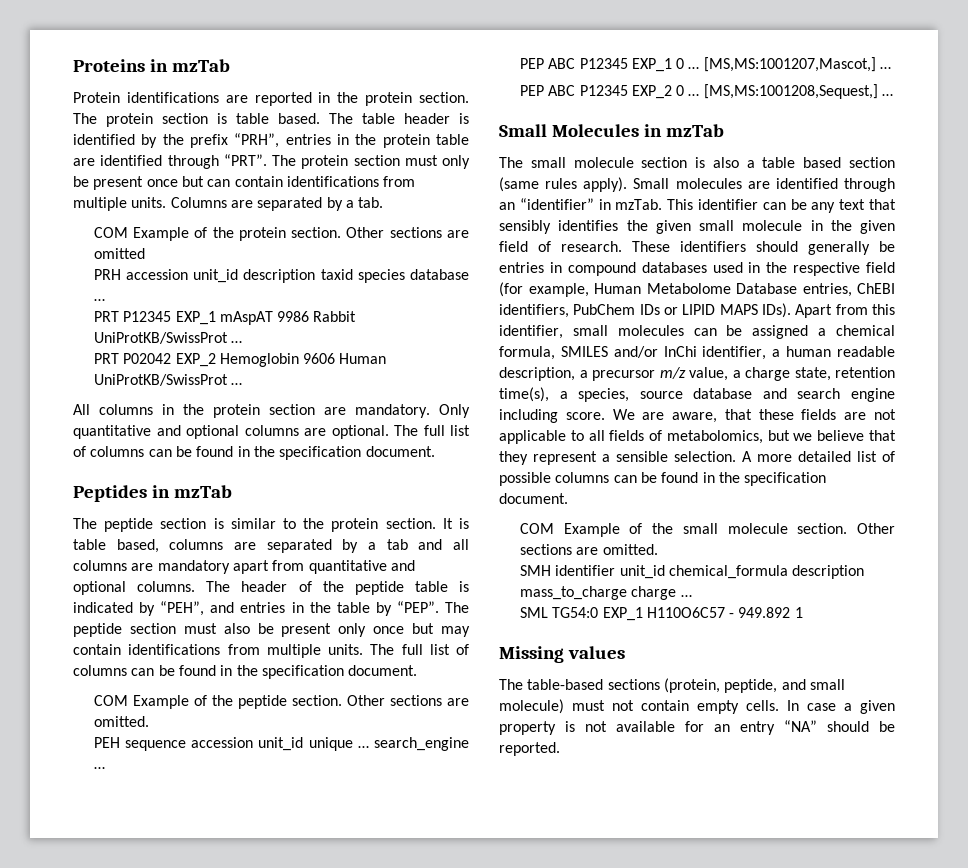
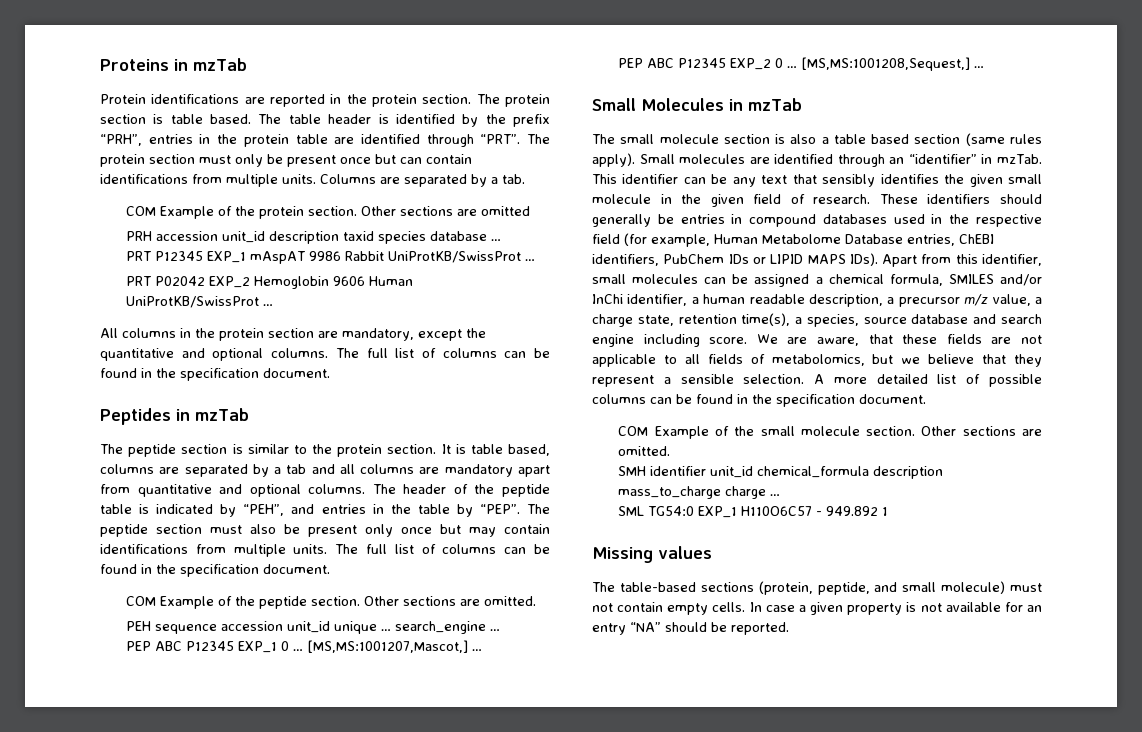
- All columns in the protein section are mandatory. Only quantitative and optional columns are optional.
+ All columns in the protein section are mandatory, except the quantitative and optional columns.

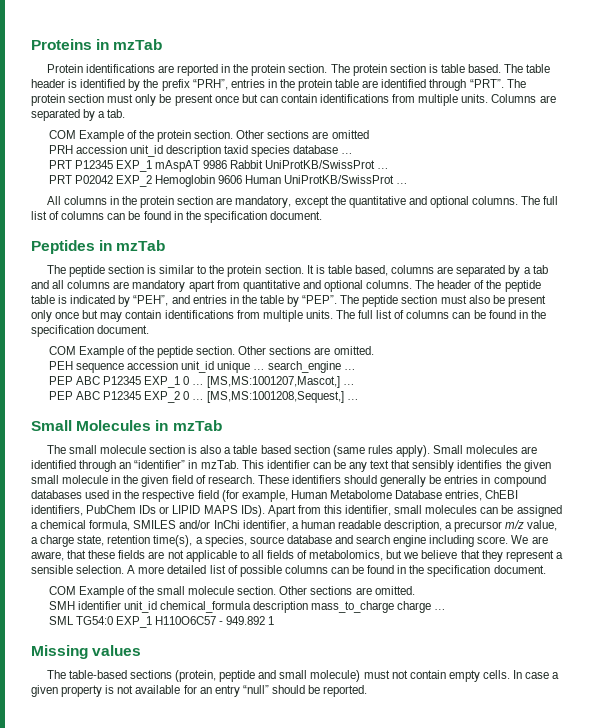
- The table-based sections (protein, peptide, and small molecule) must not contain empty cells.
+ The table-based sections (protein, peptide and small molecule) must not contain empty cells.
- In case a given property is not available for an entry “NA” should be reported.
+ In case a given property is not available for an entry “null” should be reported.

